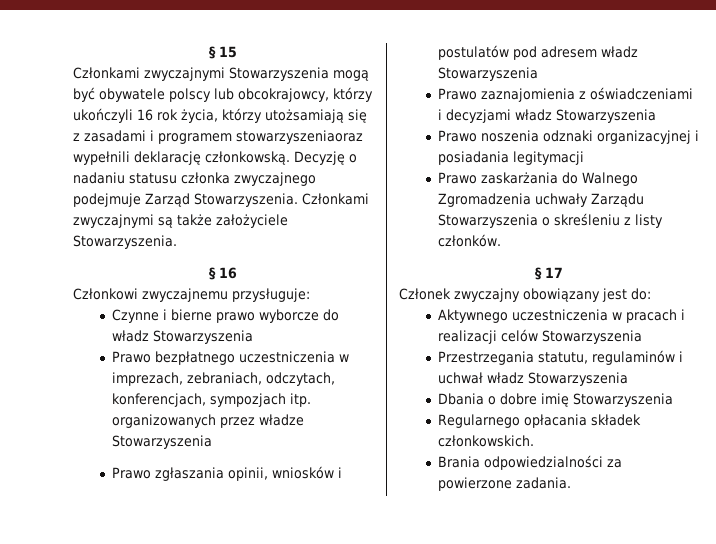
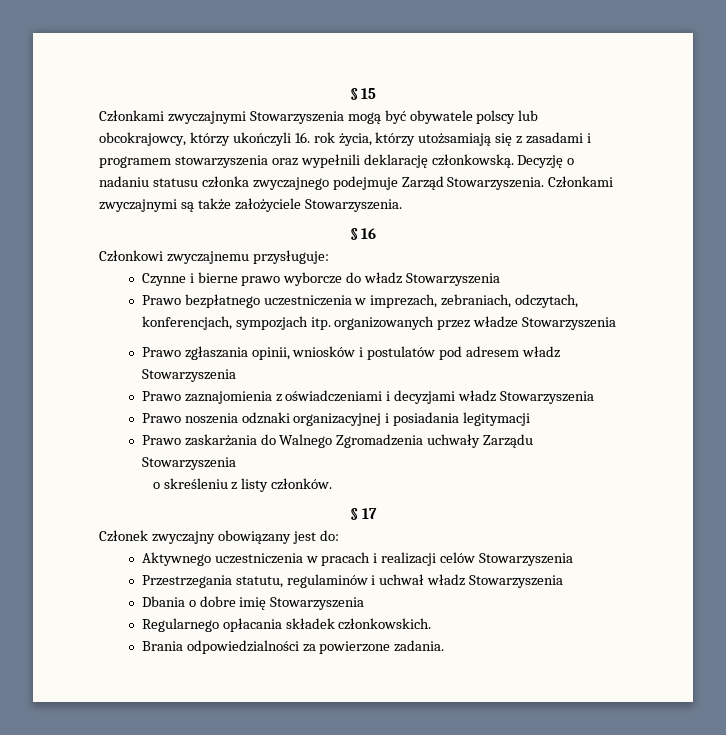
- Członkami zwyczajnymi Stowarzyszenia mogą być obywatele polscy lub obcokrajowcy, którzy ukończyli 16 rok życia, którzy utożsamiają się z zasadami i programem stowarzyszeniaoraz wypełnili deklarację członkowską.
+ Członkami zwyczajnymi Stowarzyszenia mogą być obywatele polscy lub obcokrajowcy, którzy ukończyli 16. rok życia, którzy utożsamiają się z zasadami i programem stowarzyszenia oraz wypełnili deklarację członkowską.
- Prawo zaskarżania do Walnego Zgromadzenia uchwały Zarządu Stowarzyszenia o skreśleniu z listy członków.
+ Prawo zaskarżania do Walnego Zgromadzenia uchwały Zarządu Stowarzyszenia
+ o skreśleniu z listy członków.

